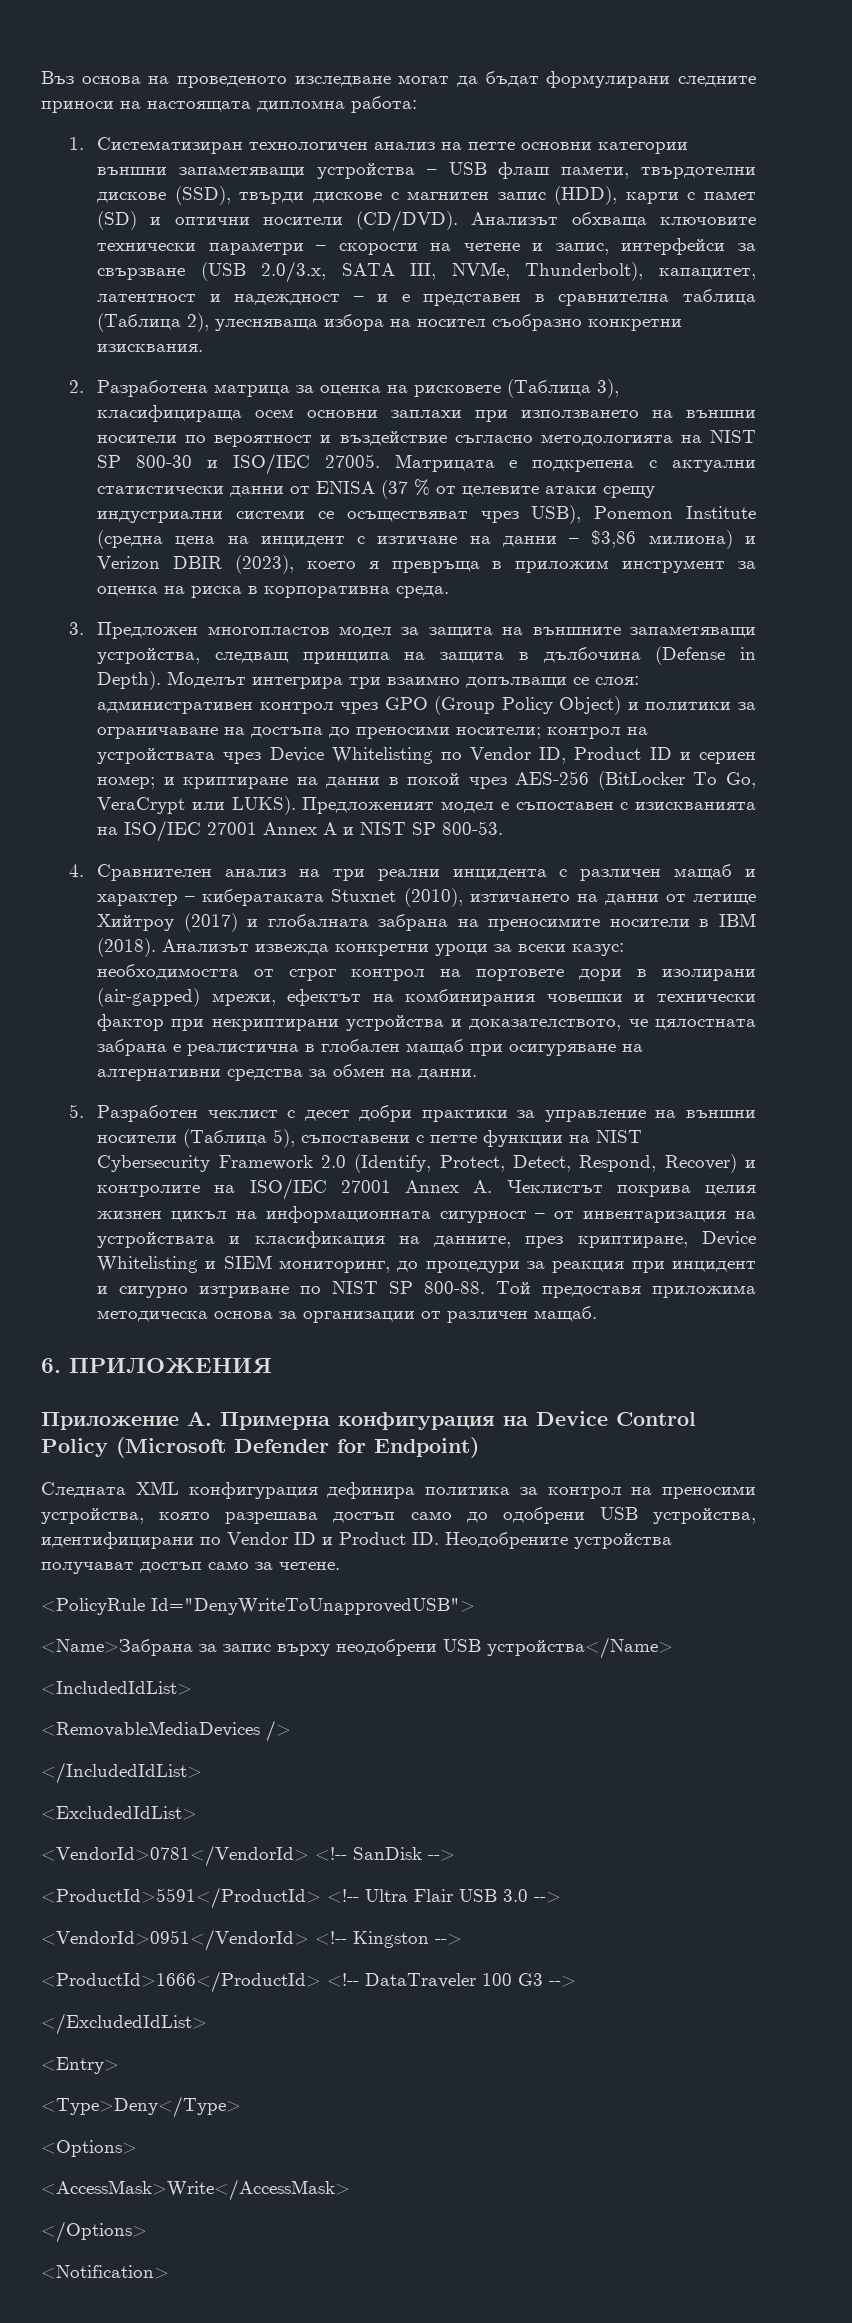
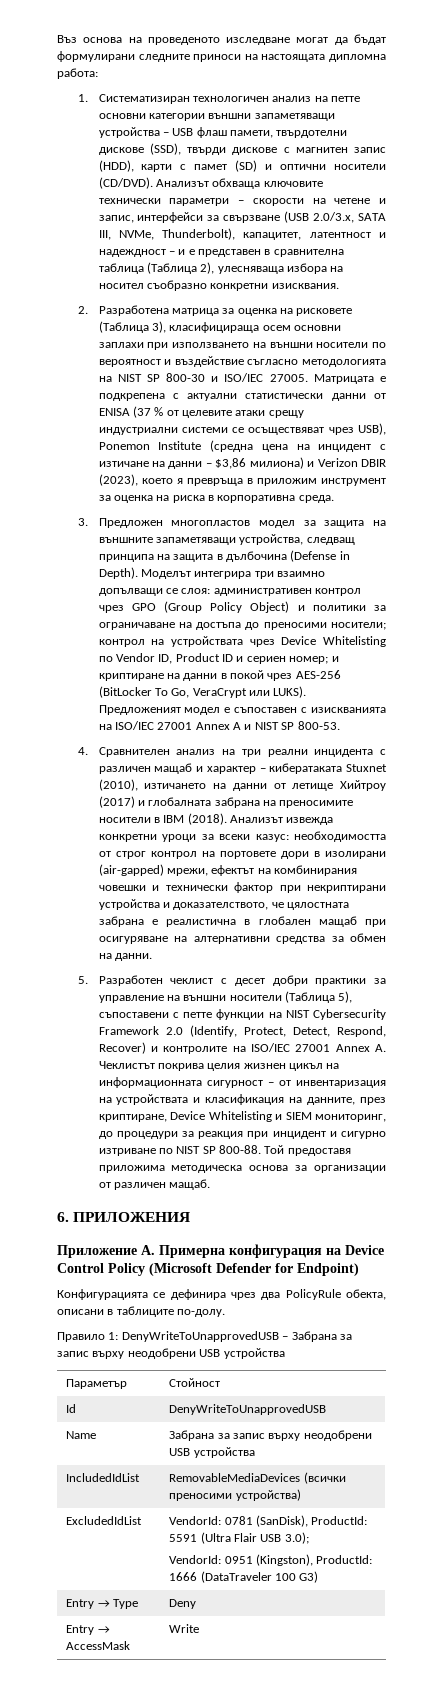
- Следната XML конфигурация дефинира политика за контрол на преносими устройства, която разрешава достъп само до одобрени USB устройства, идентифицирани по Vendor ID и Product ID. Неодобрените устройства получават достъп само за четене.
- <PolicyRule Id="DenyWriteToUnapprovedUSB">
- <Name>Забрана за запис върху неодобрени USB устройства</Name>
- <IncludedIdList>
- <RemovableMediaDevices />
- </IncludedIdList>
- <ExcludedIdList>
- <VendorId>0781</VendorId> <!-- SanDisk -->
- <ProductId>5591</ProductId> <!-- Ultra Flair USB 3.0 -->
- <VendorId>0951</VendorId> <!-- Kingston -->
- <ProductId>1666</ProductId> <!-- DataTraveler 100 G3 -->
- </ExcludedIdList>
- <Entry>
- <Type>Deny</Type>
- <Options>
- <AccessMask>Write</AccessMask>
- </Options>
- <Notification>
+ Конфигурацията се дефинира чрез два PolicyRule обекта, описани в таблиците по-долу.
+ Правило 1: DenyWriteToUnapprovedUSB – Забрана за запис върху неодобрени USB устройства
+ Параметър | Стойност
+ Id | DenyWriteToUnapprovedUSB
+ Name | Забрана за запис върху неодобрени USB устройства
+ IncludedIdList | RemovableMediaDevices (всички преносими устройства)
+ ExcludedIdList | VendorId: 0781 (SanDisk), ProductId: 5591 (Ultra Flair USB 3.0);
+ VendorId: 0951 (Kingston), ProductId: 1666 (DataTraveler 100 G3)
+ Entry → Type | Deny
+ Entry → AccessMask | Write

